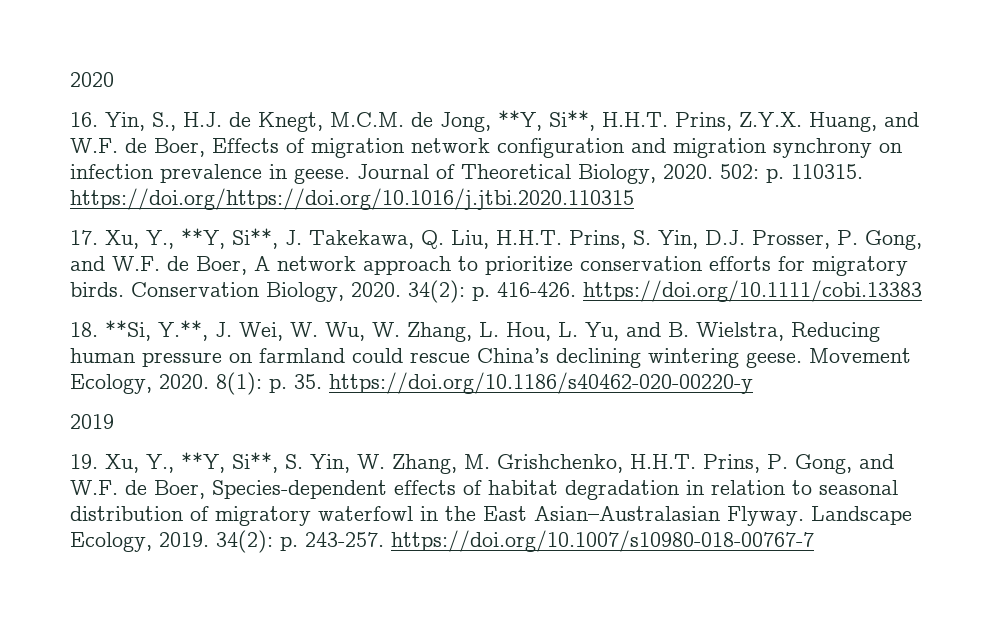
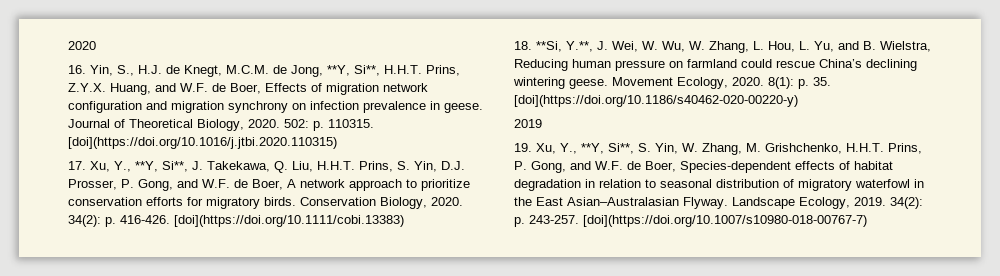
- 502: p. 110315. https://doi.org/https://doi.org/10.1016/j.jtbi.2020.110315
+ 502: p. 110315. [doi](https://doi.org/10.1016/j.jtbi.2020.110315)
- 34(2): p. 416-426. https://doi.org/10.1111/cobi.13383
+ 34(2): p. 416-426. [doi](https://doi.org/10.1111/cobi.13383)
- 8(1): p. 35. https://doi.org/10.1186/s40462-020-00220-y
+ 8(1): p. 35. [doi](https://doi.org/10.1186/s40462-020-00220-y)
- 34(2): p. 243-257. https://doi.org/10.1007/s10980-018-00767-7
+ 34(2): p. 243-257. [doi](https://doi.org/10.1007/s10980-018-00767-7)

